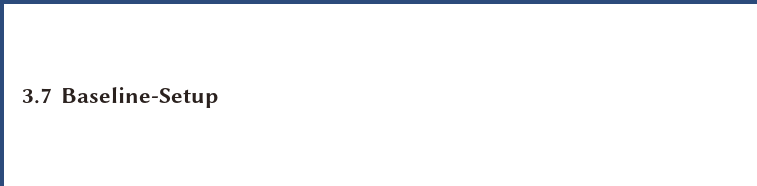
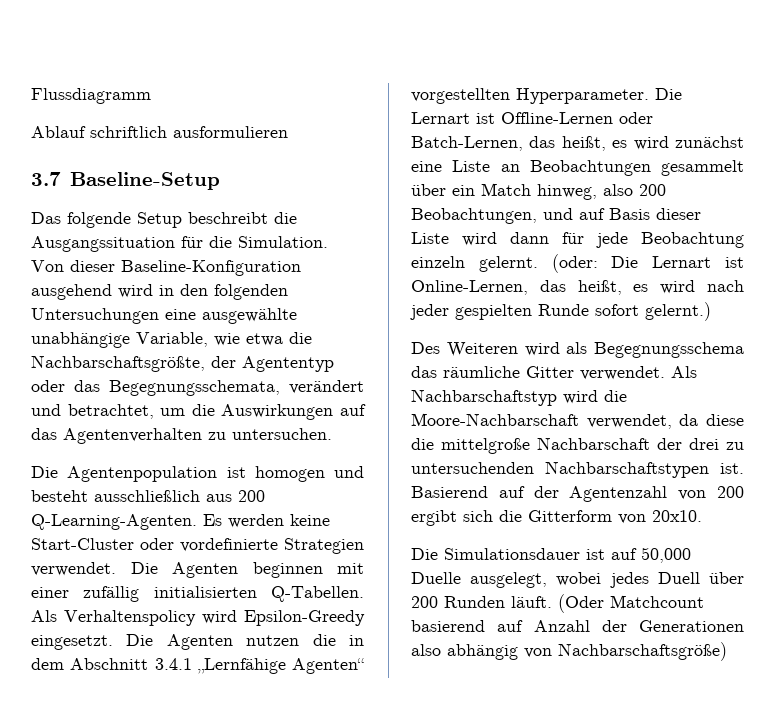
+ Flussdiagramm
+ Ablauf schriftlich ausformulieren
  3.7 Baseline-Setup
+ Das folgende Setup beschreibt die Ausgangssituation für die Simulation. Von dieser Baseline-Konfiguration ausgehend wird in den folgenden Untersuchungen eine ausgewählte unabhängige Variable, wie etwa die Nachbarschaftsgrößte, der Agententyp oder das Begegnungsschemata, verändert und betrachtet, um die Auswirkungen auf das Agentenverhalten zu untersuchen.
+ Die Agentenpopulation ist homogen und besteht ausschließlich aus 200 Q-Learning-Agenten. Es werden keine Start-Cluster oder vordefinierte Strategien verwendet. Die Agenten beginnen mit einer zufällig initialisierten Q-Tabellen. Als Verhaltenspolicy wird Epsilon-Greedy eingesetzt. Die Agenten nutzen die in dem Abschnitt 3.4.1 „Lernfähige Agenten“ vorgestellten Hyperparameter. Die Lernart ist Offline-Lernen oder Batch-Lernen, das heißt, es wird zunächst eine Liste an Beobachtungen gesammelt über ein Match hinweg, also 200 Beobachtungen, und auf Basis dieser Liste wird dann für jede Beobachtung einzeln gelernt. (oder: Die Lernart ist Online-Lernen, das heißt, es wird nach jeder gespielten Runde sofort gelernt.)
+ Des Weiteren wird als Begegnungsschema das räumliche Gitter verwendet. Als Nachbarschaftstyp wird die Moore-Nachbarschaft verwendet, da diese die mittelgroße Nachbarschaft der drei zu untersuchenden Nachbarschaftstypen ist. Basierend auf der Agentenzahl von 200 ergibt sich die Gitterform von 20x10.
+ Die Simulationsdauer ist auf 50,000 Duelle ausgelegt, wobei jedes Duell über 200 Runden läuft. (Oder Matchcount basierend auf Anzahl der Generationen also abhängig von Nachbarschaftsgröße)

